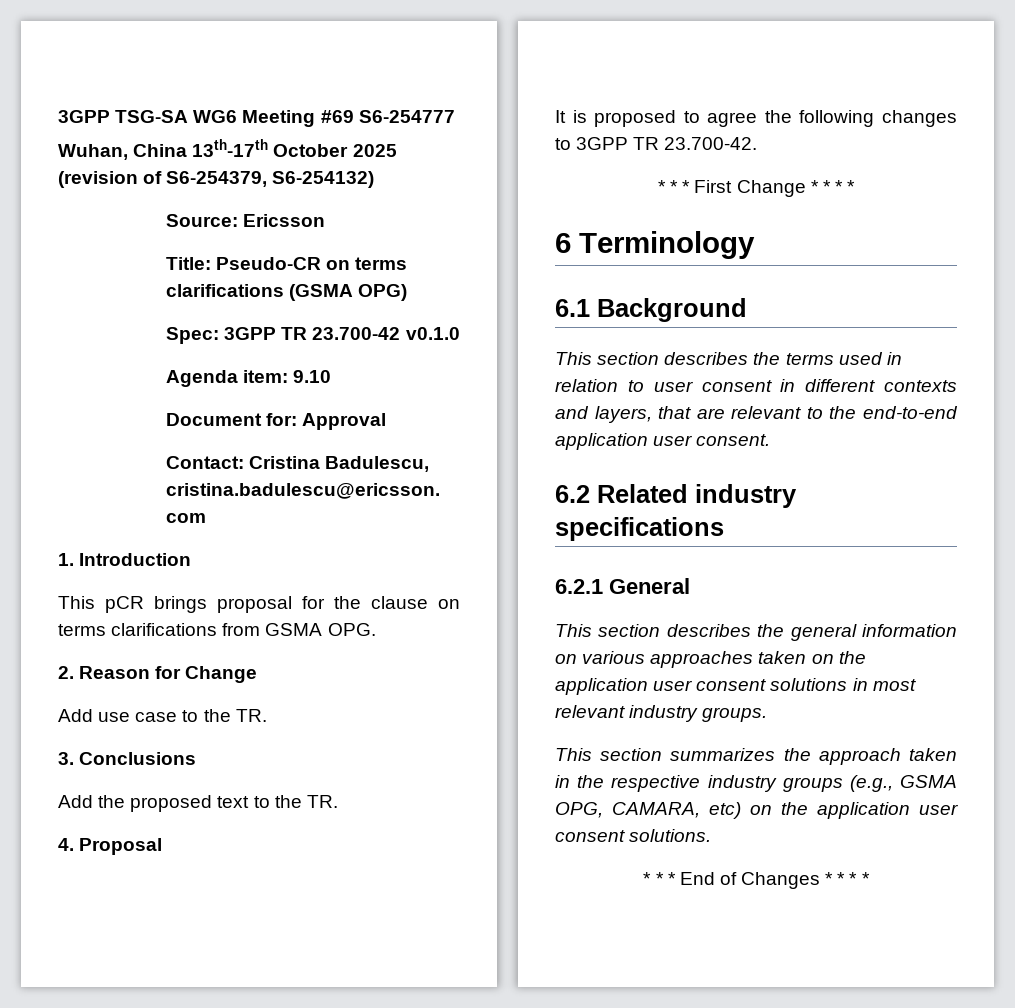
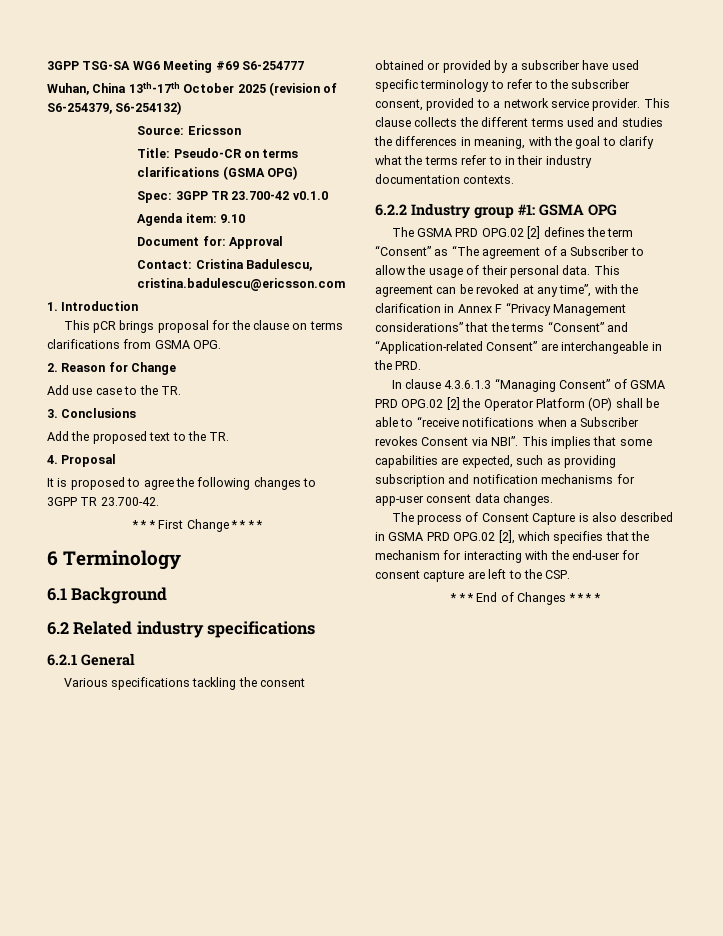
- This section describes the terms used in relation to user consent in different contexts and layers, that are relevant to the end-to-end application user consent.
- This section describes the general information on various approaches taken on the application user consent solutions in most relevant industry groups.
- This section summarizes the approach taken in the respective industry groups (e.g., GSMA OPG, CAMARA, etc) on the application user consent solutions.
+ Various specifications tackling the consent obtained or provided by a subscriber have used specific terminology to refer to the subscriber consent, provided to a network service provider. This clause collects the different terms used and studies the differences in meaning, with the goal to clarify what the terms refer to in their industry documentation contexts.
+ 6.2.2 Industry group #1: GSMA OPG
+ The GSMA PRD OPG.02 [2] defines the term “Consent” as “The agreement of a Subscriber to allow the usage of their personal data. This agreement can be revoked at any time”, with the clarification in Annex F “Privacy Management considerations” that the terms “Consent” and “Application-related Consent” are interchangeable in the PRD.
+ In clause 4.3.6.1.3 “Managing Consent” of GSMA PRD OPG.02 [2] the Operator Platform (OP) shall be able to “receive notifications when a Subscriber revokes Consent via NBI”. This implies that some capabilities are expected, such as providing subscription and notification mechanisms for app-user consent data changes.
+ The process of Consent Capture is also described in GSMA PRD OPG.02 [2], which specifies that the mechanism for interacting with the end-user for consent capture are left to the CSP.

